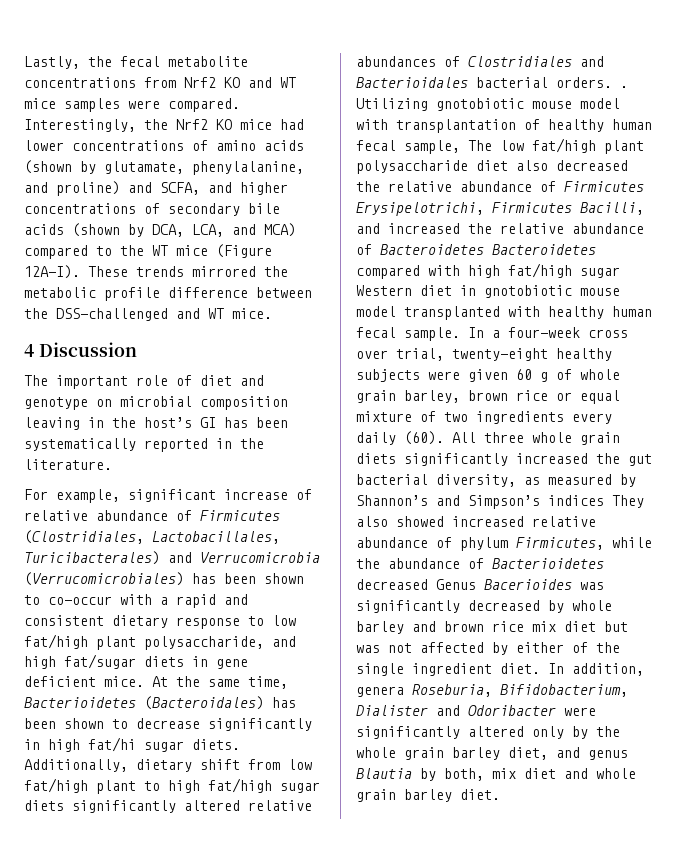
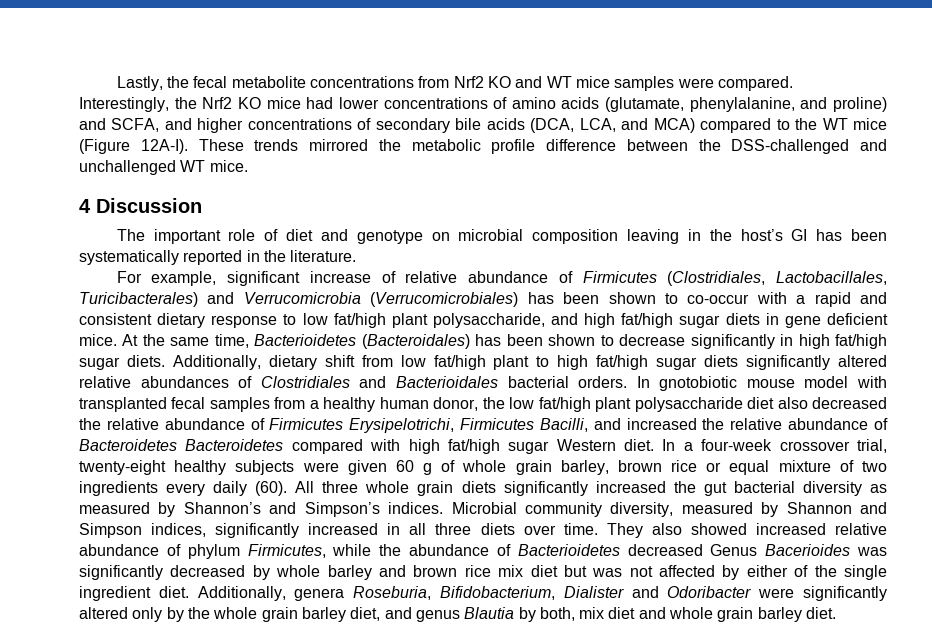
- Interestingly, the Nrf2 KO mice had lower concentrations of amino acids (shown by glutamate, phenylalanine, and proline) and SCFA, and higher concentrations of secondary bile acids (shown by DCA, LCA, and MCA) compared to the WT mice (Figure 12A-I).
+ Interestingly, the Nrf2 KO mice had lower concentrations of amino acids (glutamate, phenylalanine, and proline) and SCFA, and higher concentrations of secondary bile acids (DCA, LCA, and MCA) compared to the WT mice (Figure 12A-I).
- These trends mirrored the metabolic profile difference between the DSS-challenged and WT mice.
+ These trends mirrored the metabolic profile difference between the DSS-challenged and unchallenged WT mice.
- For example, significant increase of relative abundance of Firmicutes (Clostridiales, Lactobacillales, Turicibacterales) and Verrucomicrobia (Verrucomicrobiales) has been shown to co-occur with a rapid and consistent dietary response to low fat/high plant polysaccharide, and high fat/sugar diets in gene deficient mice.
+ For example, significant increase of relative abundance of Firmicutes (Clostridiales, Lactobacillales, Turicibacterales) and Verrucomicrobia (Verrucomicrobiales) has been shown to co-occur with a rapid and consistent dietary response to low fat/high plant polysaccharide, and high fat/high sugar diets in gene deficient mice.
- At the same time, Bacterioidetes (Bacteroidales) has been shown to decrease significantly in high fat/hi sugar diets.
+ At the same time, Bacterioidetes (Bacteroidales) has been shown to decrease significantly in high fat/high sugar diets.
- Additionally, dietary shift from low fat/high plant to high fat/high sugar diets significantly altered relative abundances of Clostridiales and Bacterioidales bacterial orders. . Utilizing gnotobiotic mouse model with transplantation of healthy human fecal sample, The low fat/high plant polysaccharide diet also decreased the relative abundance of Firmicutes Erysipelotrichi, Firmicutes Bacilli, and increased the relative abundance of Bacteroidetes Bacteroidetes compared with high fat/high sugar Western diet in gnotobiotic mouse model transplanted with healthy human fecal sample.
+ Additionally, dietary shift from low fat/high plant to high fat/high sugar diets significantly altered relative abundances of Clostridiales and Bacterioidales bacterial orders. In gnotobiotic mouse model with transplanted fecal samples from a healthy human donor, the low fat/high plant polysaccharide diet also decreased the relative abundance of Firmicutes Erysipelotrichi, Firmicutes Bacilli, and increased the relative abundance of Bacteroidetes Bacteroidetes compared with high fat/high sugar Western diet.
- In a four-week cross over trial, twenty-eight healthy subjects were given 60 g of whole grain barley, brown rice or equal mixture of two ingredients every daily (60).
+ In a four-week crossover trial, twenty-eight healthy subjects were given 60 g of whole grain barley, brown rice or equal mixture of two ingredients every daily (60).
- All three whole grain diets significantly increased the gut bacterial diversity, as measured by Shannon’s and Simpson’s indices They also showed increased relative abundance of phylum Firmicutes, while the abundance of Bacterioidetes decreased Genus Bacerioides was significantly decreased by whole barley and brown rice mix diet but was not affected by either of the single ingredient diet.
+ All three whole grain diets significantly increased the gut bacterial diversity as measured by Shannon’s and Simpson’s indices. Microbial community diversity, measured by Shannon and Simpson indices, significantly increased in all three diets over time. They also showed increased relative abundance of phylum Firmicutes, while the abundance of Bacterioidetes decreased Genus Bacerioides was significantly decreased by whole barley and brown rice mix diet but was not affected by either of the single ingredient diet.
- In addition, genera Roseburia, Bifidobacterium, Dialister and Odoribacter were significantly altered only by the whole grain barley diet, and genus Blautia by both, mix diet and whole grain barley diet.
+ Additionally, genera Roseburia, Bifidobacterium, Dialister and Odoribacter were significantly altered only by the whole grain barley diet, and genus Blautia by both, mix diet and whole grain barley diet.

